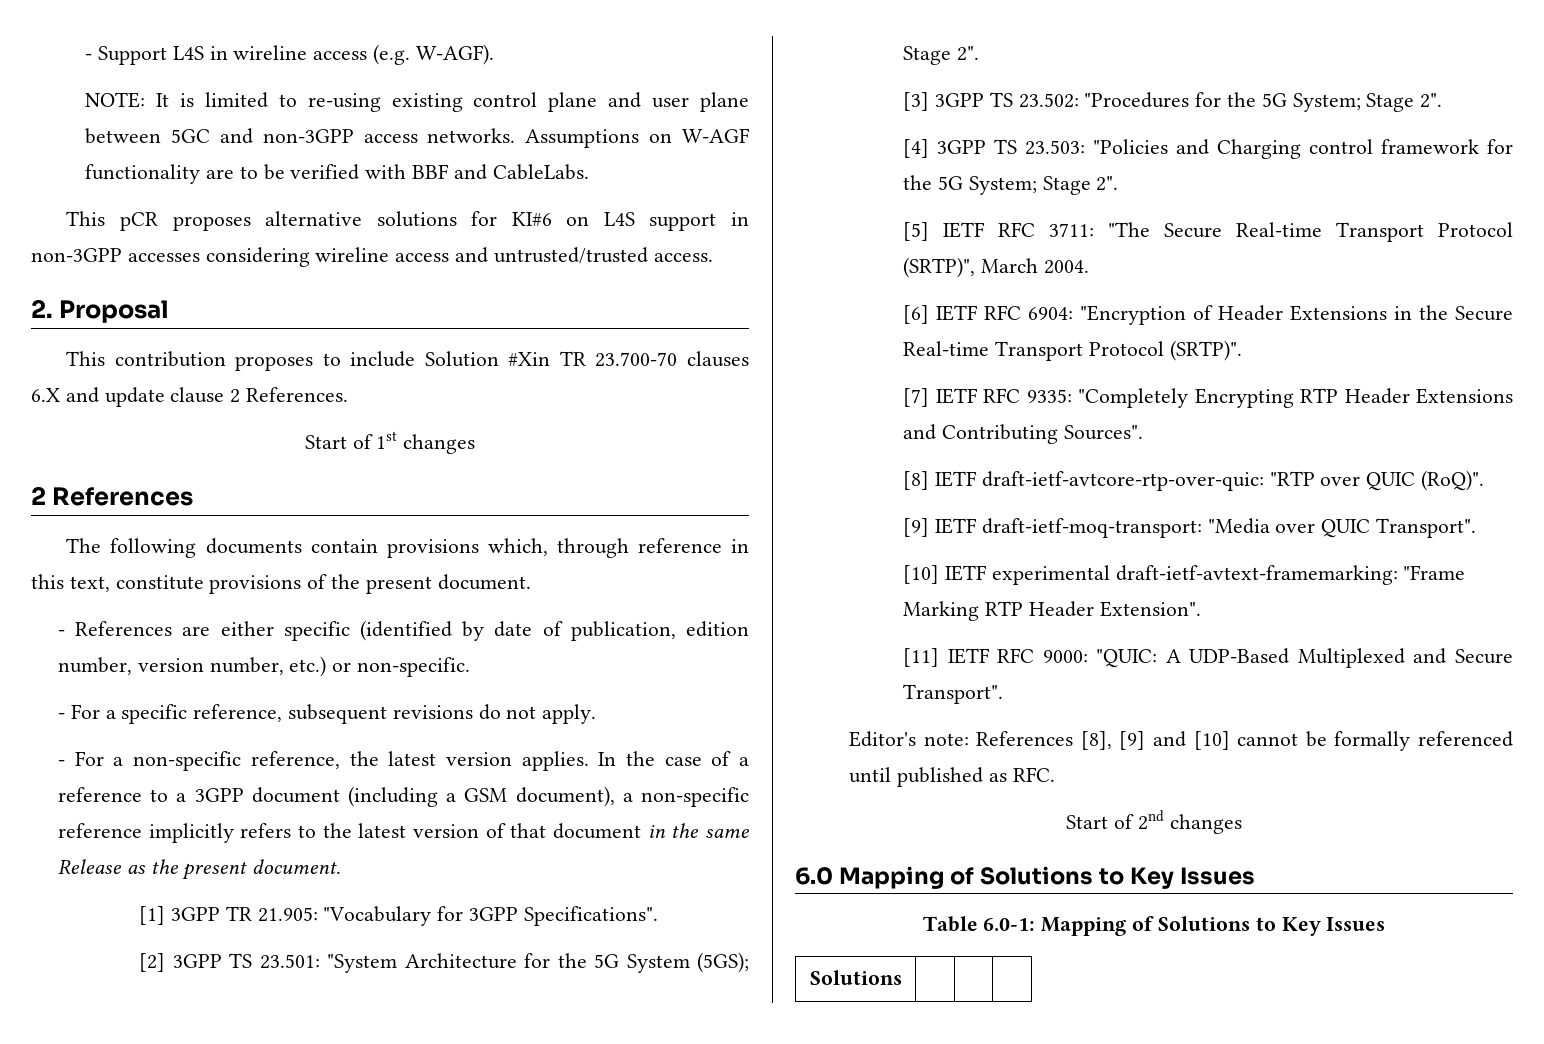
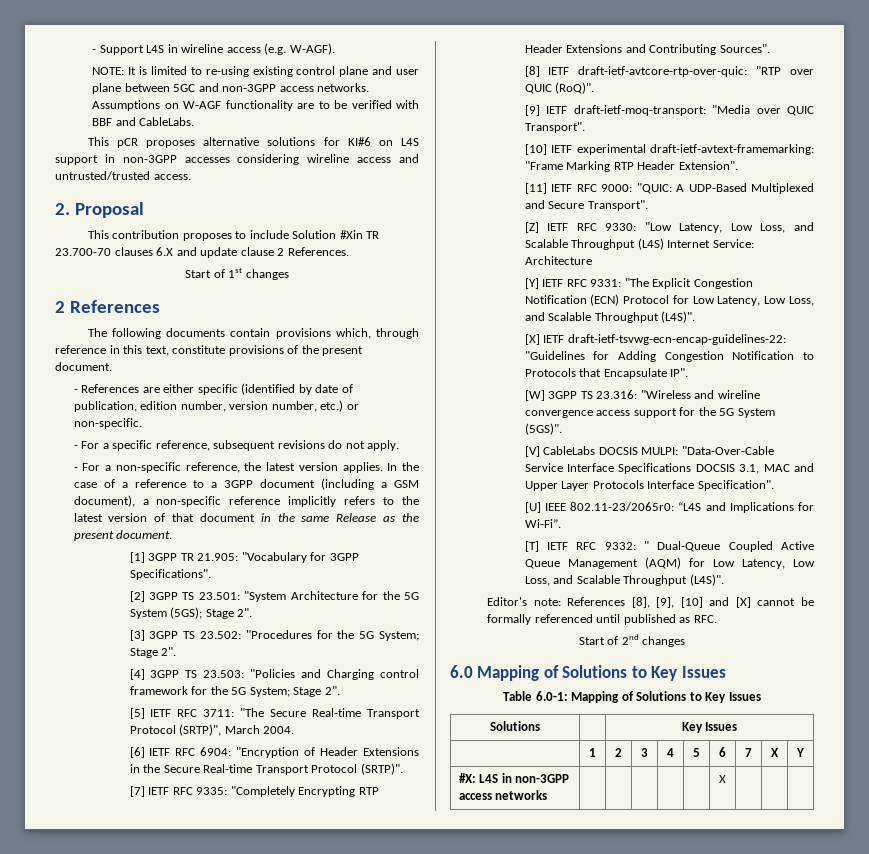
+ [Z] IETF RFC 9330: "Low Latency, Low Loss, and Scalable Throughput (L4S) Internet Service: Architecture
+ [Y] IETF RFC 9331: "The Explicit Congestion Notification (ECN) Protocol for Low Latency, Low Loss, and Scalable Throughput (L4S)".
+ [X] IETF draft-ietf-tsvwg-ecn-encap-guidelines-22: "Guidelines for Adding Congestion Notification to Protocols that Encapsulate IP".
+ [W] 3GPP TS 23.316: "Wireless and wireline convergence access support for the 5G System (5GS)".
+ [V] CableLabs DOCSIS MULPI: "Data-Over-Cable Service Interface Specifications DOCSIS 3.1, MAC and Upper Layer Protocols Interface Specification".
+ [U] IEEE 802.11-23/2065r0: “L4S and Implications for Wi-Fi”.
+ [T] IETF RFC 9332: " Dual-Queue Coupled Active Queue Management (AQM) for Low Latency, Low Loss, and Scalable Throughput (L4S)".
- Editor's note: References [8], [9] and [10] cannot be formally referenced until published as RFC.
+ Editor's note: References [8], [9], [10] and [X] cannot be formally referenced until published as RFC.
- Solutions | | |
+ Solutions | | Key Issues
+ | 1 | 2 | 3 | 4 | 5 | 6 | 7 | X | Y
+ #X: L4S in non-3GPP access networks | | | | | | X | | |

